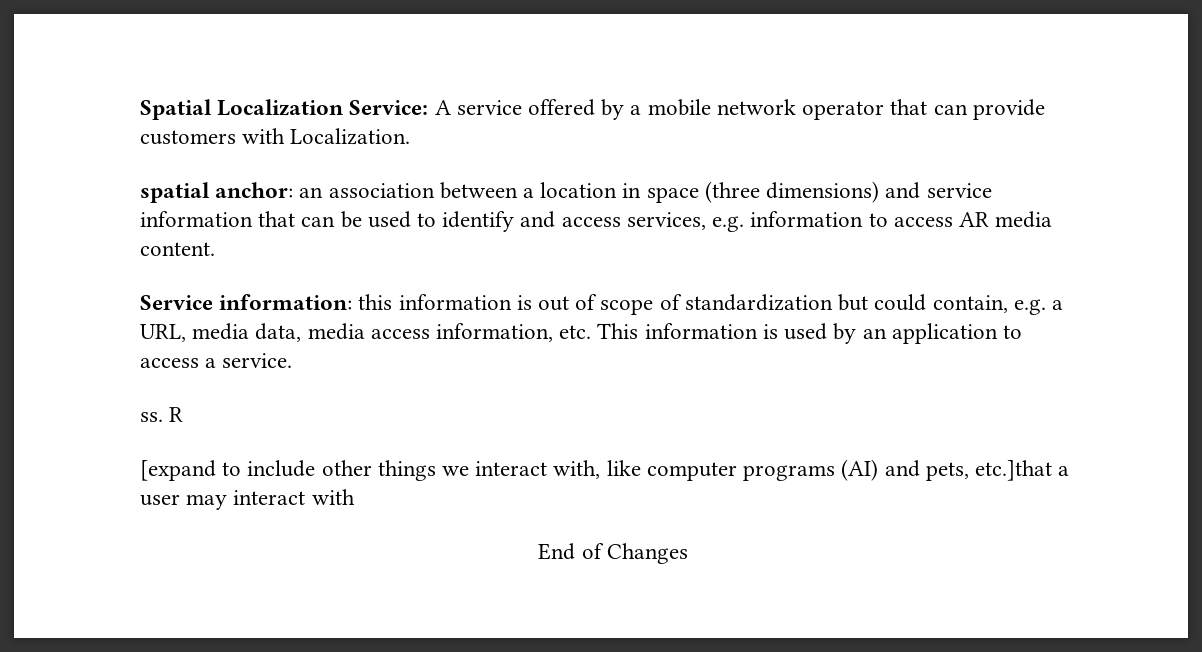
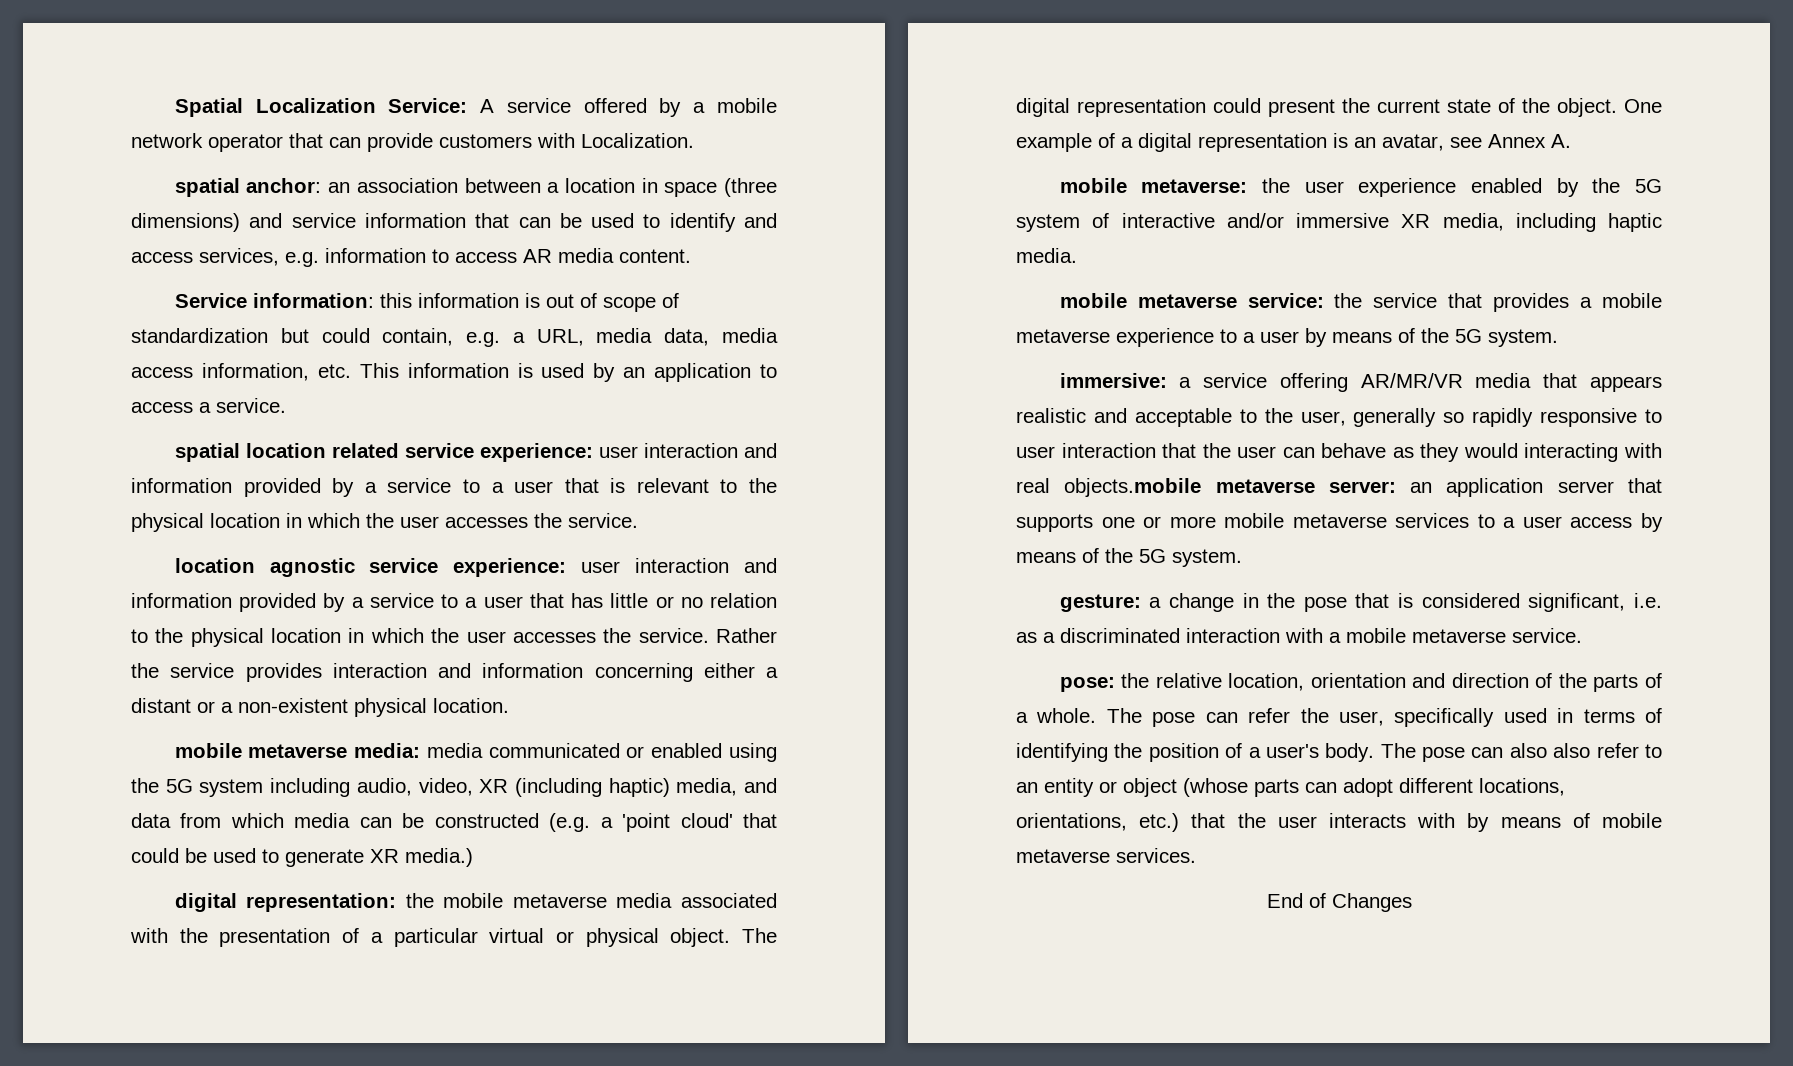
- ss. R
- [expand to include other things we interact with, like computer programs (AI) and pets, etc.]that a user may interact with
+ spatial location related service experience: user interaction and information provided by a service to a user that is relevant to the physical location in which the user accesses the service.
+ location agnostic service experience: user interaction and information provided by a service to a user that has little or no relation to the physical location in which the user accesses the service. Rather the service provides interaction and information concerning either a distant or a non-existent physical location.
+ mobile metaverse media: media communicated or enabled using the 5G system including audio, video, XR (including haptic) media, and data from which media can be constructed (e.g. a 'point cloud' that could be used to generate XR media.)
+ digital representation: the mobile metaverse media associated with the presentation of a particular virtual or physical object. The digital representation could present the current state of the object. One example of a digital representation is an avatar, see Annex A.
+ mobile metaverse: the user experience enabled by the 5G system of interactive and/or immersive XR media, including haptic media.
+ mobile metaverse service: the service that provides a mobile metaverse experience to a user by means of the 5G system.
+ immersive: a service offering AR/MR/VR media that appears realistic and acceptable to the user, generally so rapidly responsive to user interaction that the user can behave as they would interacting with real objects.mobile metaverse server: an application server that supports one or more mobile metaverse services to a user access by means of the 5G system.
+ gesture: a change in the pose that is considered significant, i.e. as a discriminated interaction with a mobile metaverse service.
+ pose: the relative location, orientation and direction of the parts of a whole. The pose can refer the user, specifically used in terms of identifying the position of a user's body. The pose can also also refer to an entity or object (whose parts can adopt different locations, orientations, etc.) that the user interacts with by means of mobile metaverse services.

